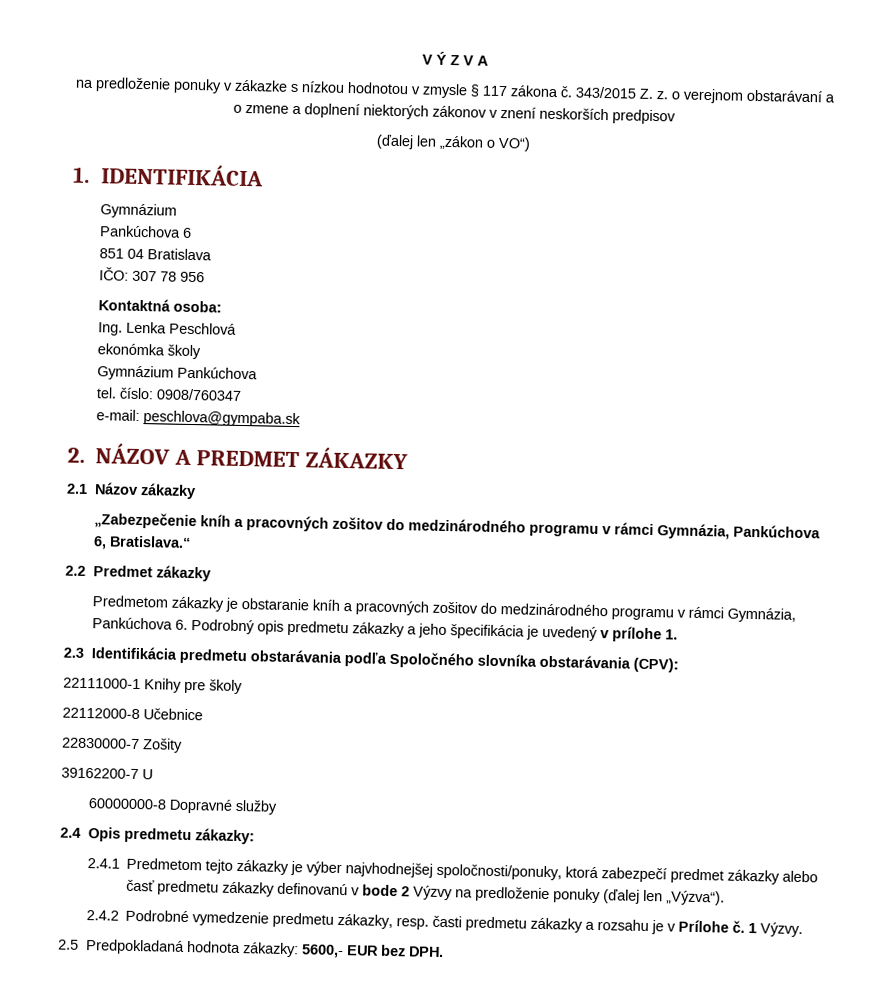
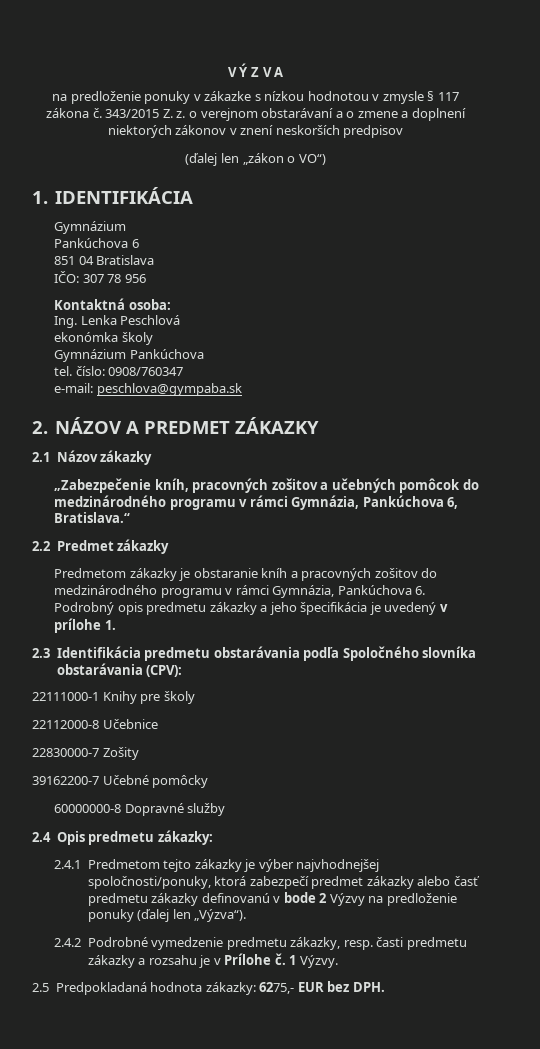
- „Zabezpečenie kníh a pracovných zošitov do medzinárodného programu v rámci Gymnázia, Pankúchova 6, Bratislava.“
+ „Zabezpečenie kníh, pracovných zošitov a učebných pomôcok do medzinárodného programu v rámci Gymnázia, Pankúchova 6, Bratislava.“
- 39162200-7 U
+ 39162200-7 Učebné pomôcky
- 2.5 Predpokladaná hodnota zákazky: 5600,- EUR bez DPH.
+ 2.5 Predpokladaná hodnota zákazky: 6275,- EUR bez DPH.

